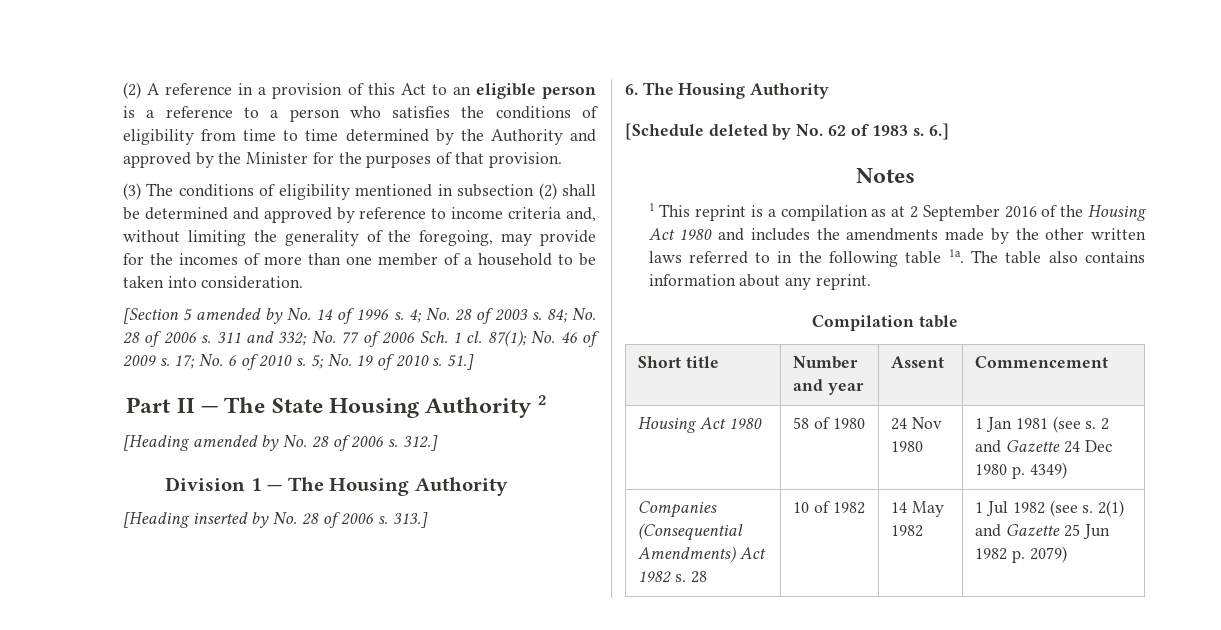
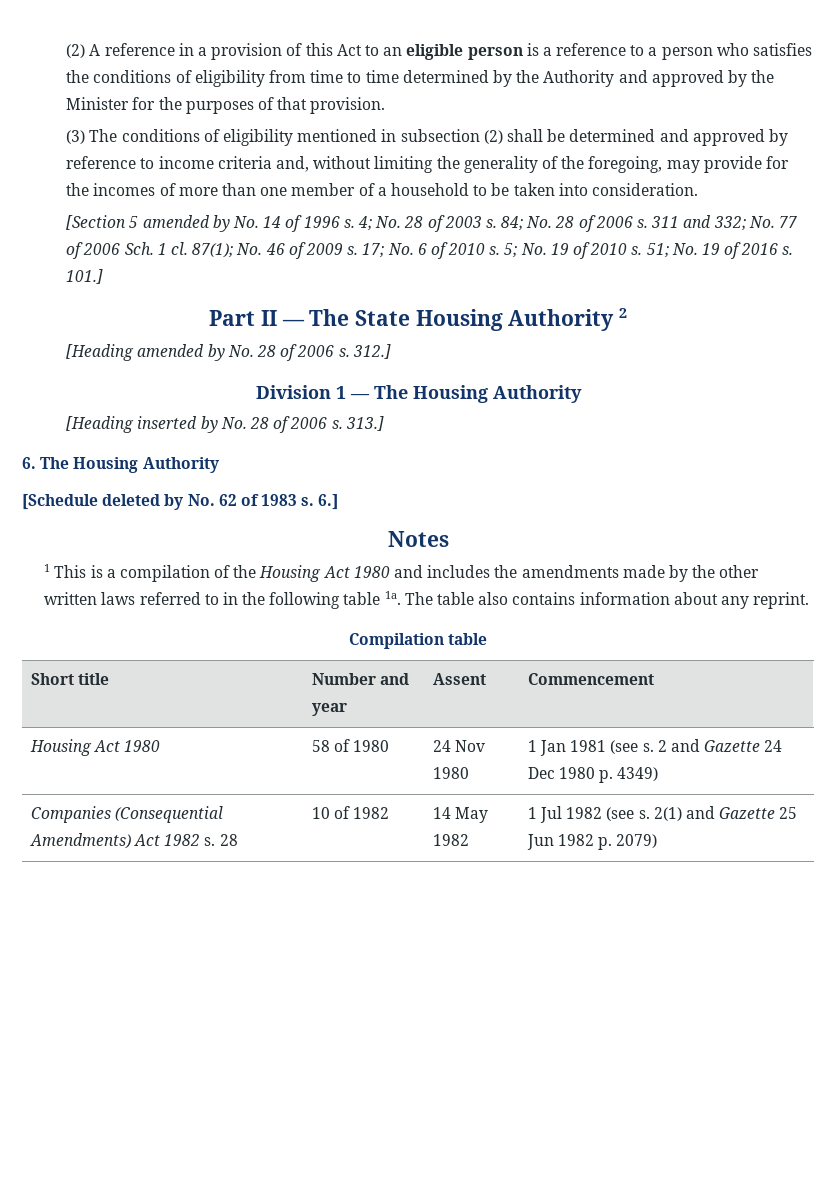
- 51.]
+ 51; No. 19 of 2016 s. 101.]
- 1 This reprint is a compilation as at 2 September 2016 of the Housing Act 1980 and includes the amendments made by the other written laws referred to in the following table 1a.
+ 1 This is a compilation of the Housing Act 1980 and includes the amendments made by the other written laws referred to in the following table 1a.

